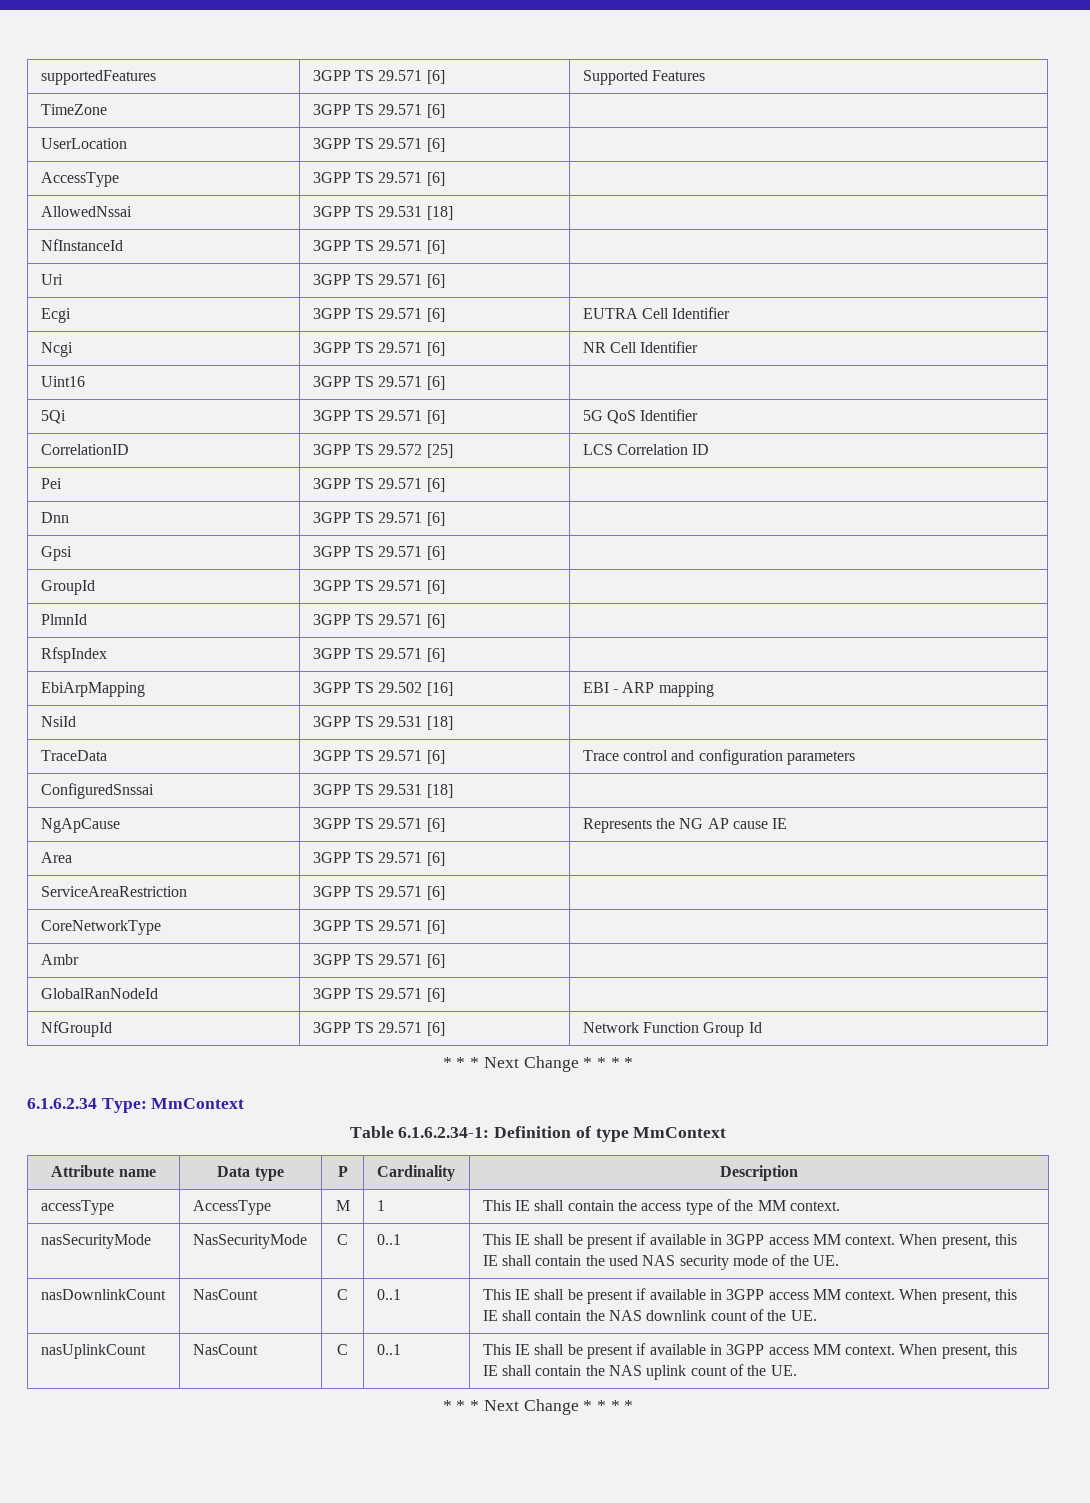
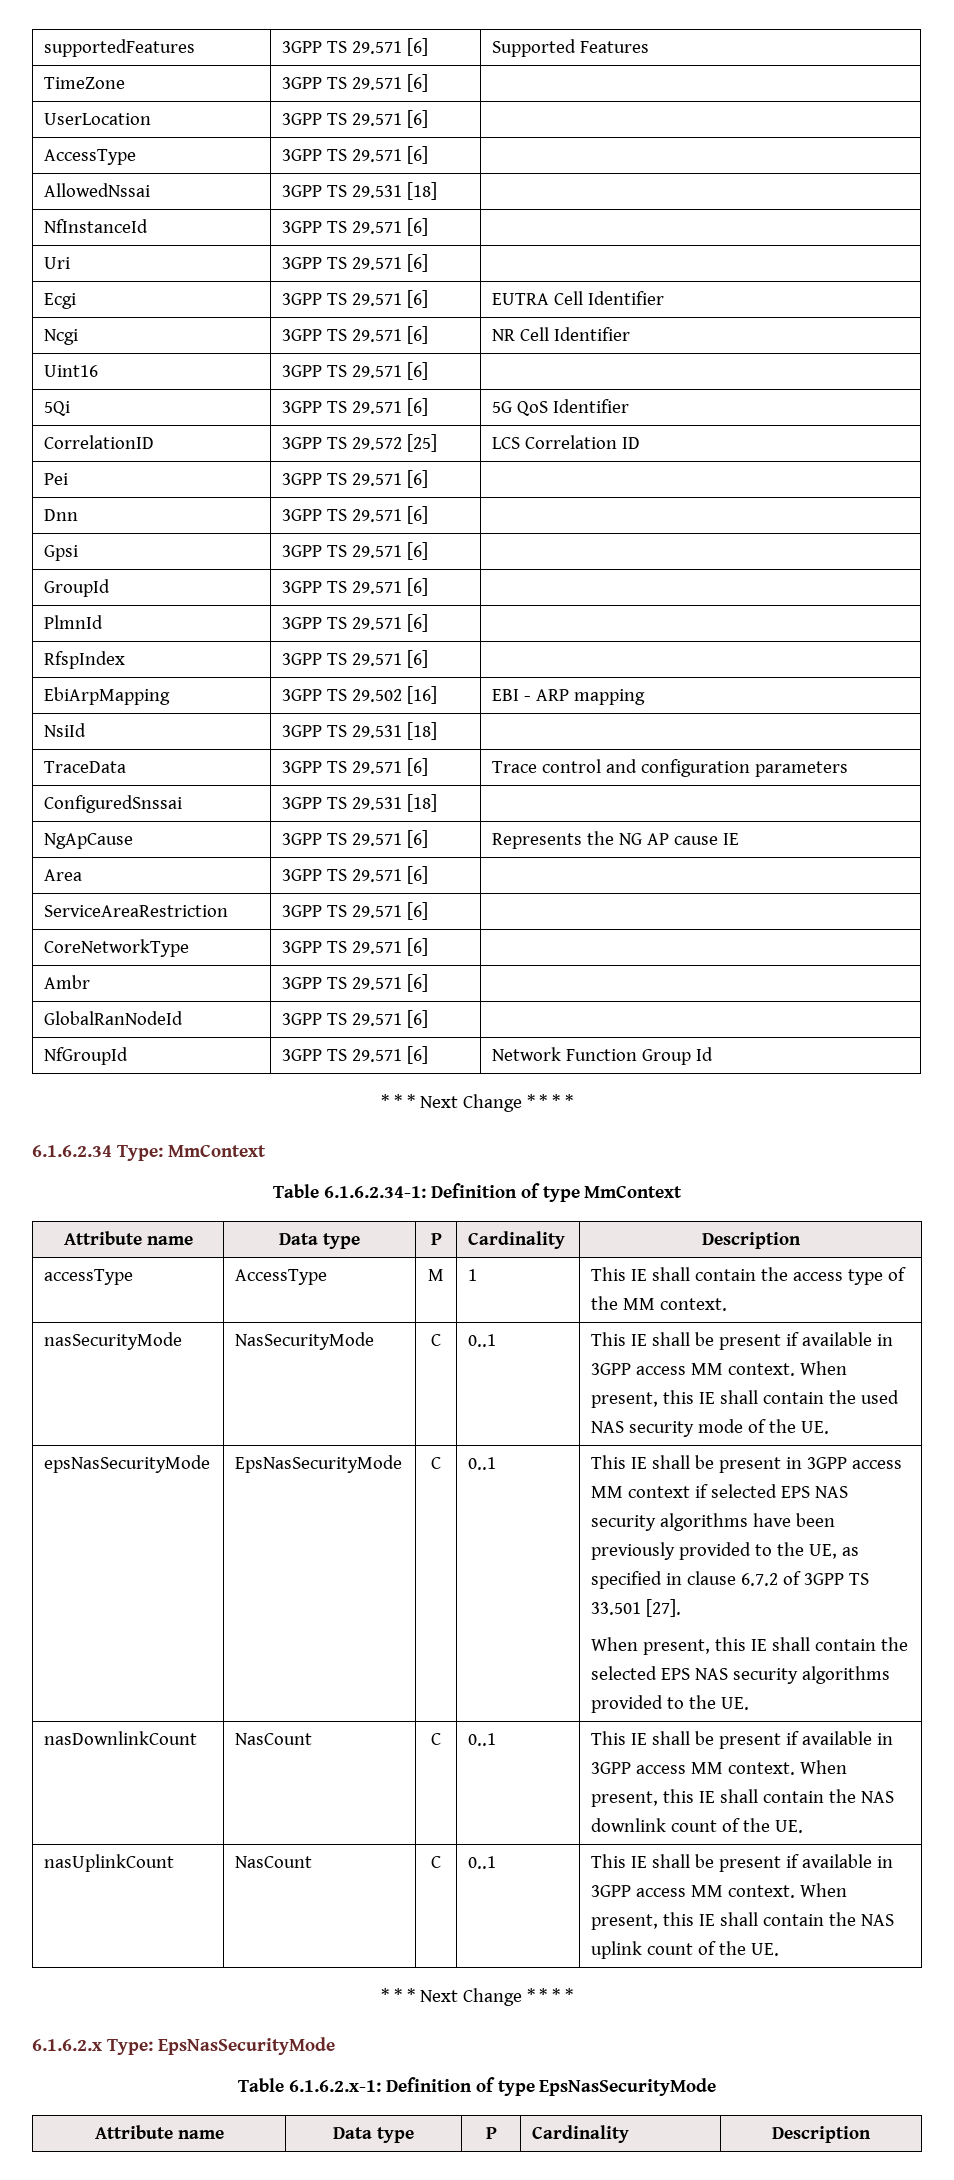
+ epsNasSecurityMode | EpsNasSecurityMode | C | 0..1 | This IE shall be present in 3GPP access MM context if selected EPS NAS security algorithms have been previously provided to the UE, as specified in clause 6.7.2 of 3GPP TS 33.501 [27].
+ When present, this IE shall contain the selected EPS NAS security algorithms provided to the UE.
+ 6.1.6.2.x Type: EpsNasSecurityMode
+ Table 6.1.6.2.x-1: Definition of type EpsNasSecurityMode
+ Attribute name | Data type | P | Cardinality | Description

